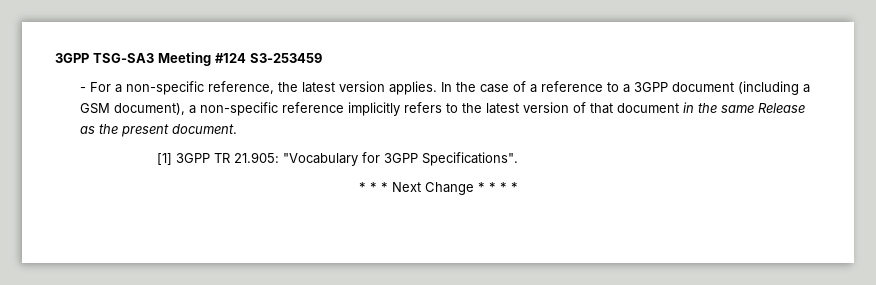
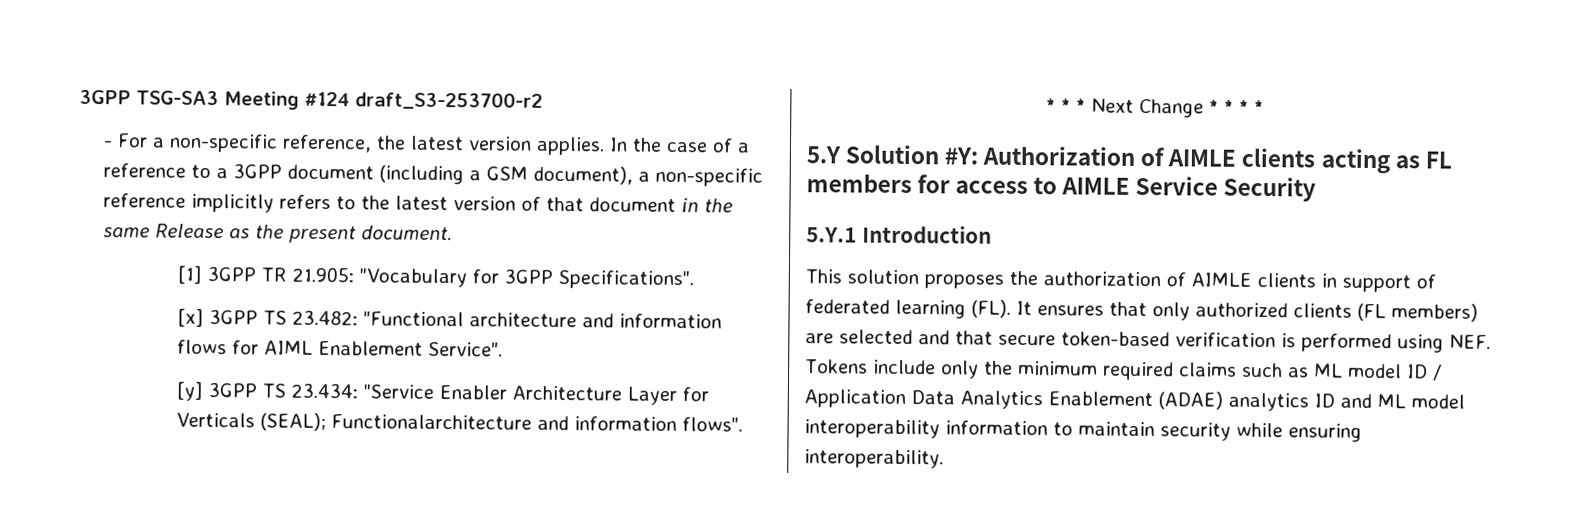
- 3GPP TSG-SA3 Meeting #124 S3-253459
+ 3GPP TSG-SA3 Meeting #124 draft_S3-253700-r2
+ [x] 3GPP TS 23.482: "Functional architecture and information flows for AIML Enablement Service".
+ [y] 3GPP TS 23.434: "Service Enabler Architecture Layer for Verticals (SEAL); Functionalarchitecture and information flows".
+ 5.Y Solution #Y: Authorization of AIMLE clients acting as FL members for access to AIMLE Service Security
+ 5.Y.1 Introduction
+ This solution proposes the authorization of AIMLE clients in support of federated learning (FL). It ensures that only authorized clients (FL members) are selected and that secure token-based verification is performed using NEF. Tokens include only the minimum required claims such as ML model ID / Application Data Analytics Enablement (ADAE) analytics ID and ML model interoperability information to maintain security while ensuring interoperability.

